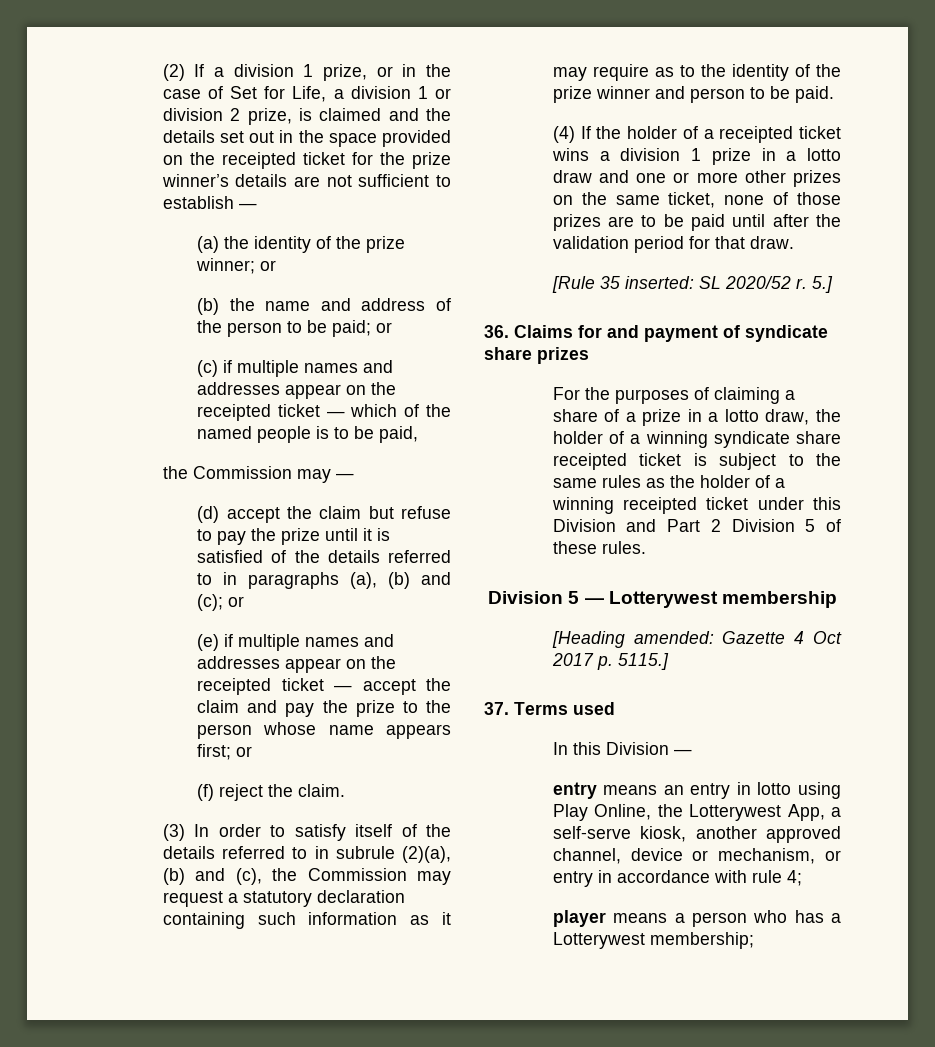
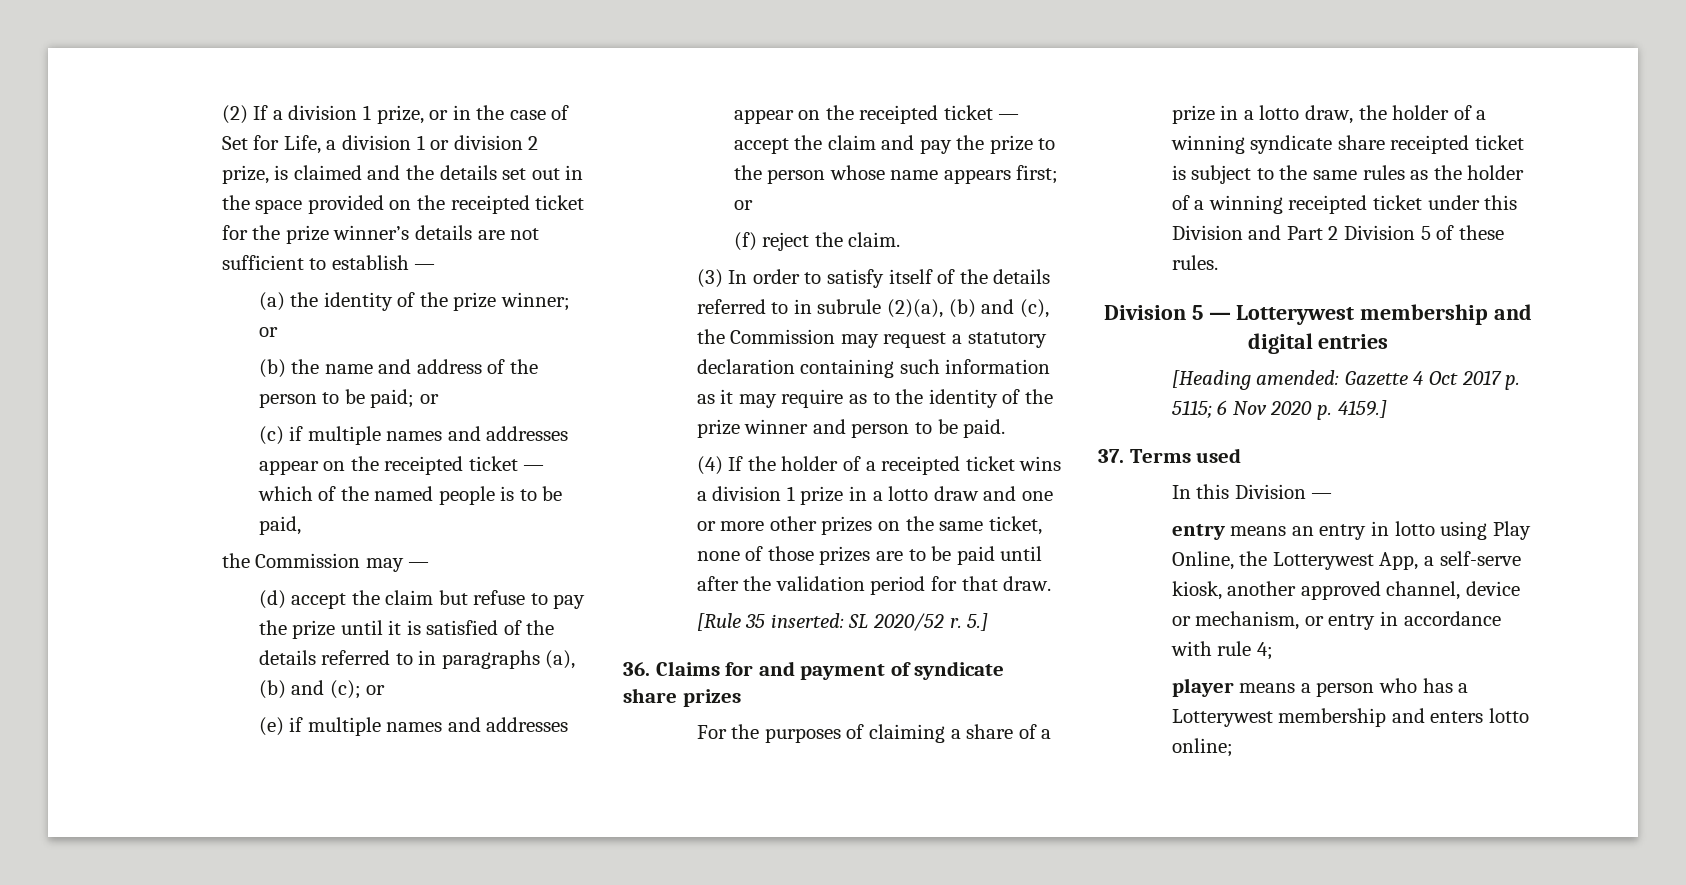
- Division 5 — Lotterywest membership
+ Division 5 — Lotterywest membership and digital entries
- [Heading amended: Gazette 4 Oct 2017 p. 5115.]
+ [Heading amended: Gazette 4 Oct 2017 p. 5115; 6 Nov 2020 p. 4159.]
- player means a person who has a Lotterywest membership;
+ player means a person who has a Lotterywest membership and enters lotto online;

